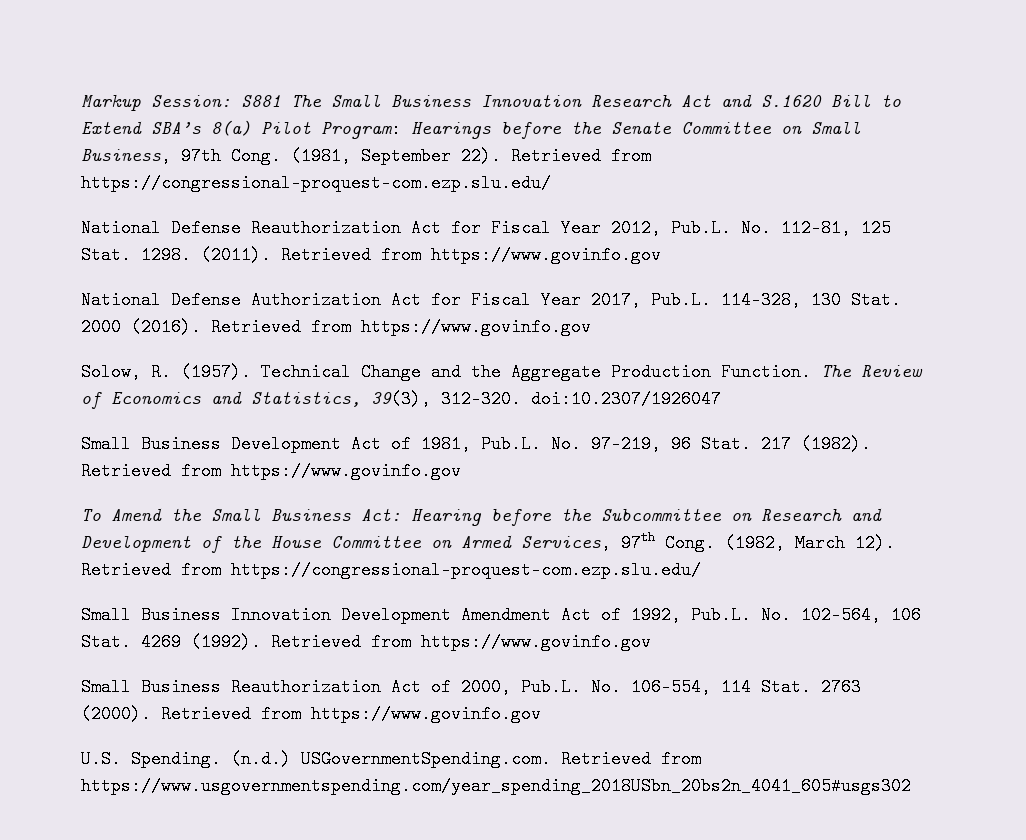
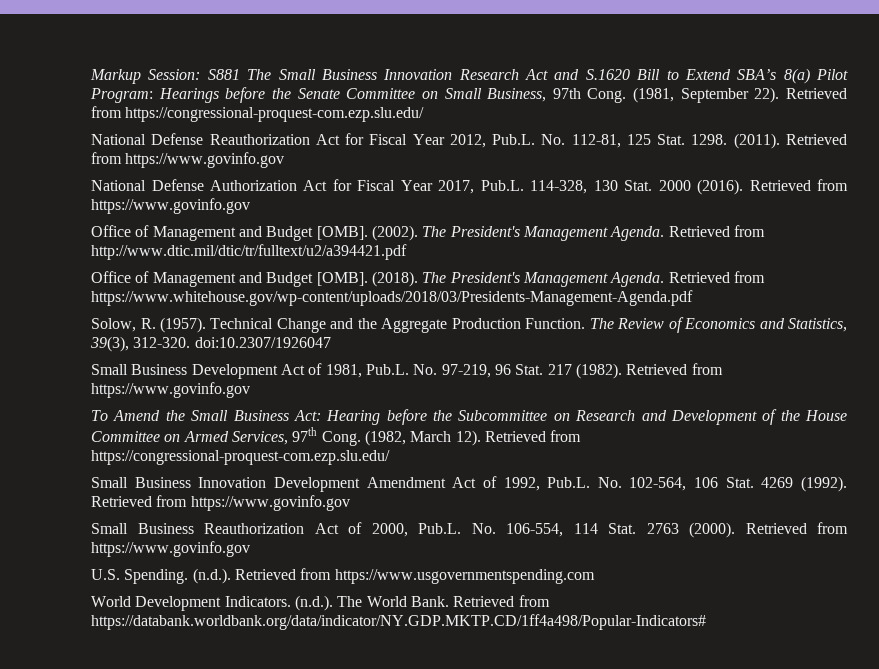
+ Office of Management and Budget [OMB]. (2002). The President's Management Agenda. Retrieved from http://www.dtic.mil/dtic/tr/fulltext/u2/a394421.pdf
+ Office of Management and Budget [OMB]. (2018). The President's Management Agenda. Retrieved from https://www.whitehouse.gov/wp-content/uploads/2018/03/Presidents-Management-Agenda.pdf
- (n.d.) USGovernmentSpending.com. Retrieved from https://www.usgovernmentspending.com/year_spending_2018USbn_20bs2n_4041_605#usgs302
+ (n.d.). Retrieved from https://www.usgovernmentspending.com
+ World Development Indicators. (n.d.). The World Bank. Retrieved from https://databank.worldbank.org/data/indicator/NY.GDP.MKTP.CD/1ff4a498/Popular-Indicators#

